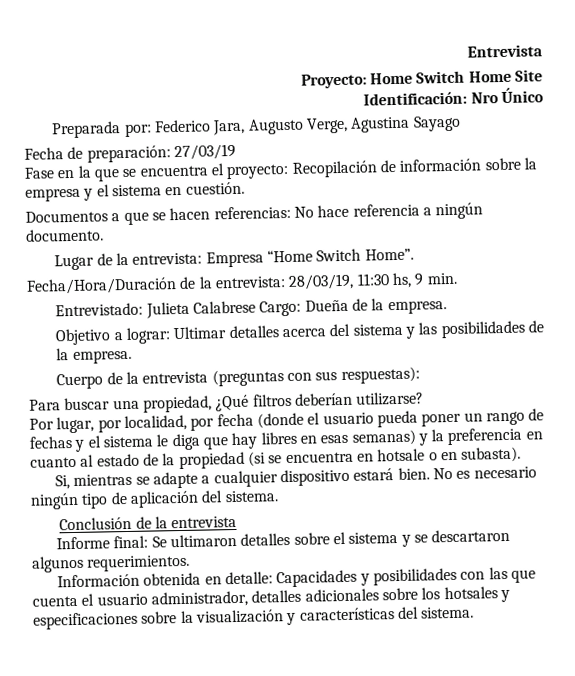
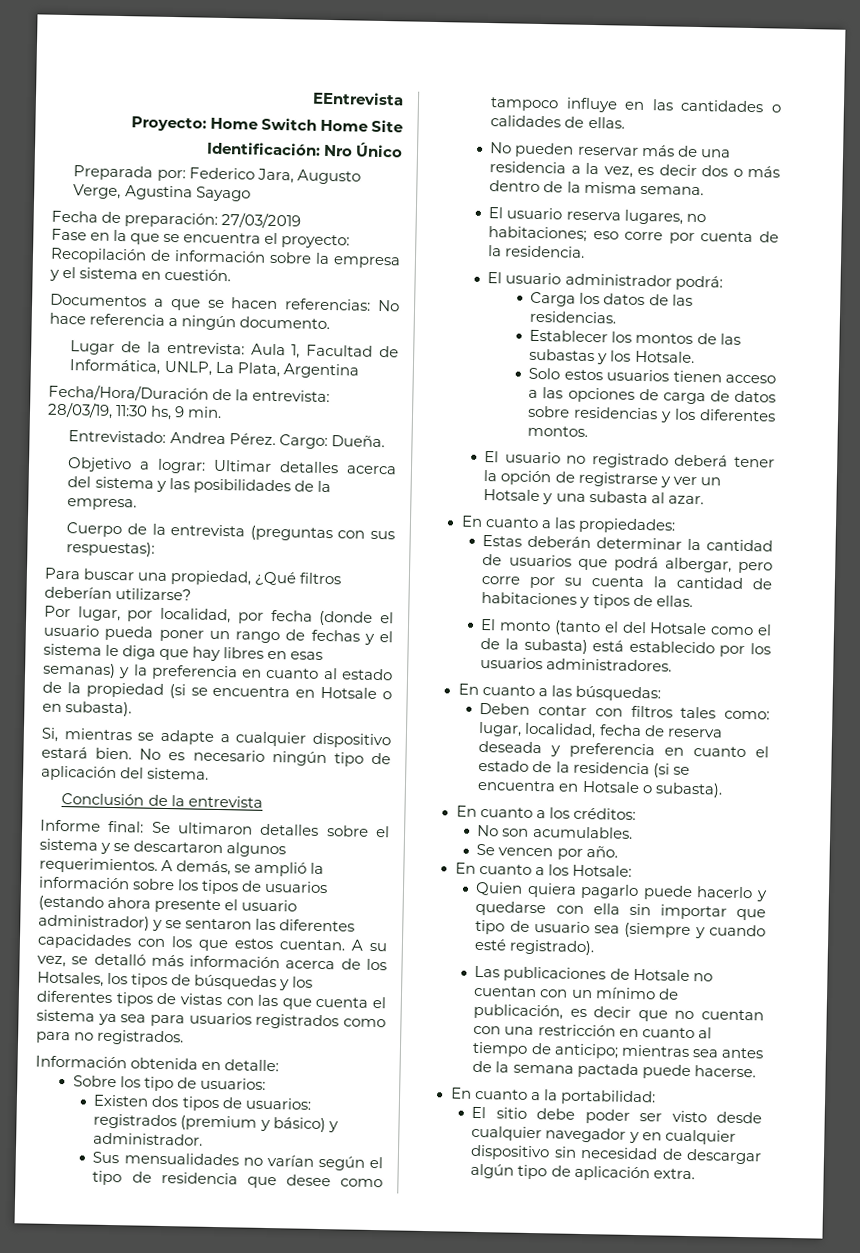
- Entrevista
+ EEntrevista
- Fecha de preparación: 27/03/19
+ Fecha de preparación: 27/03/2019
- Lugar de la entrevista: Empresa “Home Switch Home”.
+ Lugar de la entrevista: Aula 1, Facultad de Informática, UNLP, La Plata, Argentina
- Entrevistado: Julieta Calabrese Cargo: Dueña de la empresa.
+ Entrevistado: Andrea Pérez. Cargo: Dueña.
- Por lugar, por localidad, por fecha (donde el usuario pueda poner un rango de fechas y el sistema le diga que hay libres en esas semanas) y la preferencia en cuanto al estado de la propiedad (si se encuentra en hotsale o en subasta).
+ Por lugar, por localidad, por fecha (donde el usuario pueda poner un rango de fechas y el sistema le diga que hay libres en esas semanas) y la preferencia en cuanto al estado de la propiedad (si se encuentra en Hotsale o en subasta).
- Informe final: Se ultimaron detalles sobre el sistema y se descartaron algunos requerimientos.
- Información obtenida en detalle: Capacidades y posibilidades con las que cuenta el usuario administrador, detalles adicionales sobre los hotsales y especificaciones sobre la visualización y características del sistema.
+ Informe final: Se ultimaron detalles sobre el sistema y se descartaron algunos requerimientos. A demás, se amplió la información sobre los tipos de usuarios (estando ahora presente el usuario administrador) y se sentaron las diferentes capacidades con los que estos cuentan. A su vez, se detalló más información acerca de los Hotsales, los tipos de búsquedas y los diferentes tipos de vistas con las que cuenta el sistema ya sea para usuarios registrados como para no registrados.
+ Información obtenida en detalle:
+ Sobre los tipo de usuarios:
+ Existen dos tipos de usuarios: registrados (premium y básico) y administrador.
+ Sus mensualidades no varían según el tipo de residencia que desee como tampoco influye en las cantidades o calidades de ellas.
+ No pueden reservar más de una residencia a la vez, es decir dos o más dentro de la misma semana.
+ El usuario reserva lugares, no habitaciones; eso corre por cuenta de la residencia.
+ El usuario administrador podrá:
+ Carga los datos de las residencias.
+ Establecer los montos de las subastas y los Hotsale.
+ Solo estos usuarios tienen acceso a las opciones de carga de datos sobre residencias y los diferentes montos.
+ El usuario no registrado deberá tener la opción de registrarse y ver un Hotsale y una subasta al azar.
+ En cuanto a las propiedades:
+ Estas deberán determinar la cantidad de usuarios que podrá albergar, pero corre por su cuenta la cantidad de habitaciones y tipos de ellas.
+ El monto (tanto el del Hotsale como el de la subasta) está establecido por los usuarios administradores.
+ En cuanto a las búsquedas:
+ Deben contar con filtros tales como: lugar, localidad, fecha de reserva deseada y preferencia en cuanto el estado de la residencia (si se encuentra en Hotsale o subasta).
+ En cuanto a los créditos:
+ No son acumulables.
+ Se vencen por año.
+ En cuanto a los Hotsale:
+ Quien quiera pagarlo puede hacerlo y quedarse con ella sin importar que tipo de usuario sea (siempre y cuando esté registrado).
+ Las publicaciones de Hotsale no cuentan con un mínimo de publicación, es decir que no cuentan con una restricción en cuanto al tiempo de anticipo; mientras sea antes de la semana pactada puede hacerse.
+ En cuanto a la portabilidad:
+ El sitio debe poder ser visto desde cualquier navegador y en cualquier dispositivo sin necesidad de descargar algún tipo de aplicación extra.

